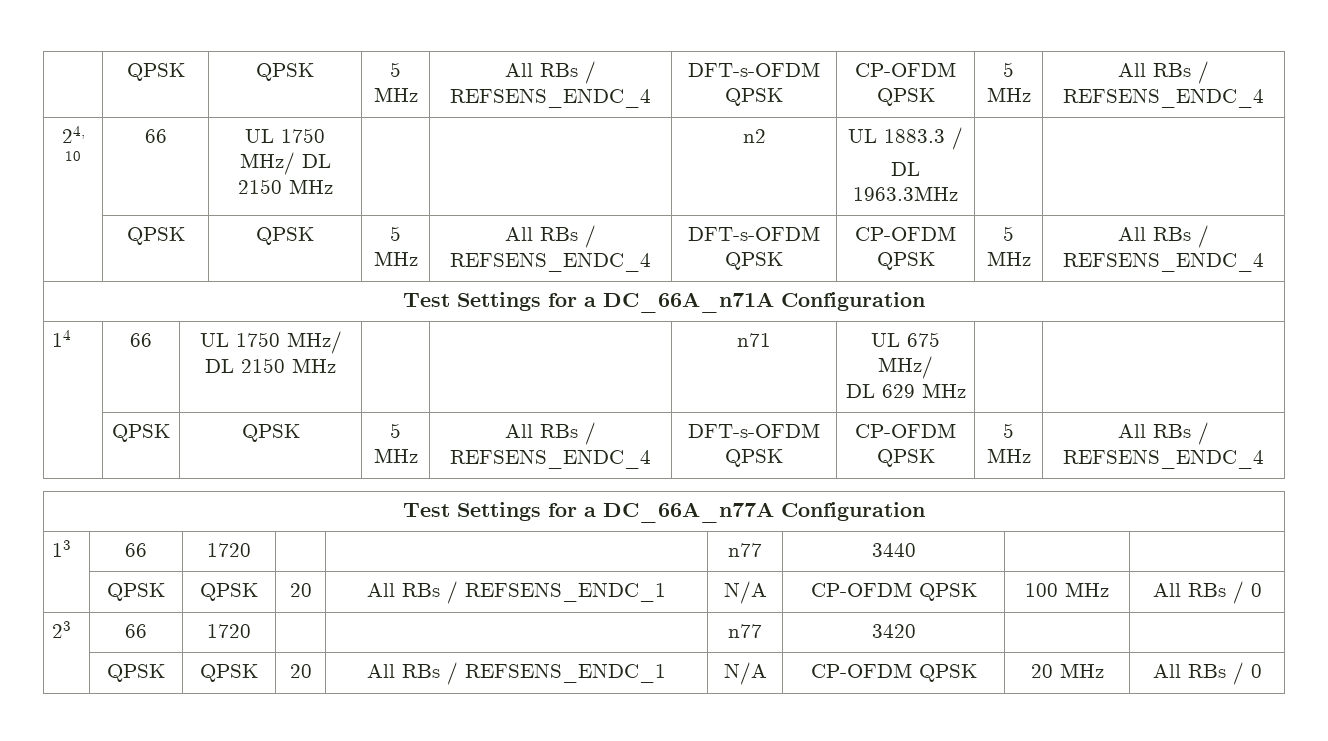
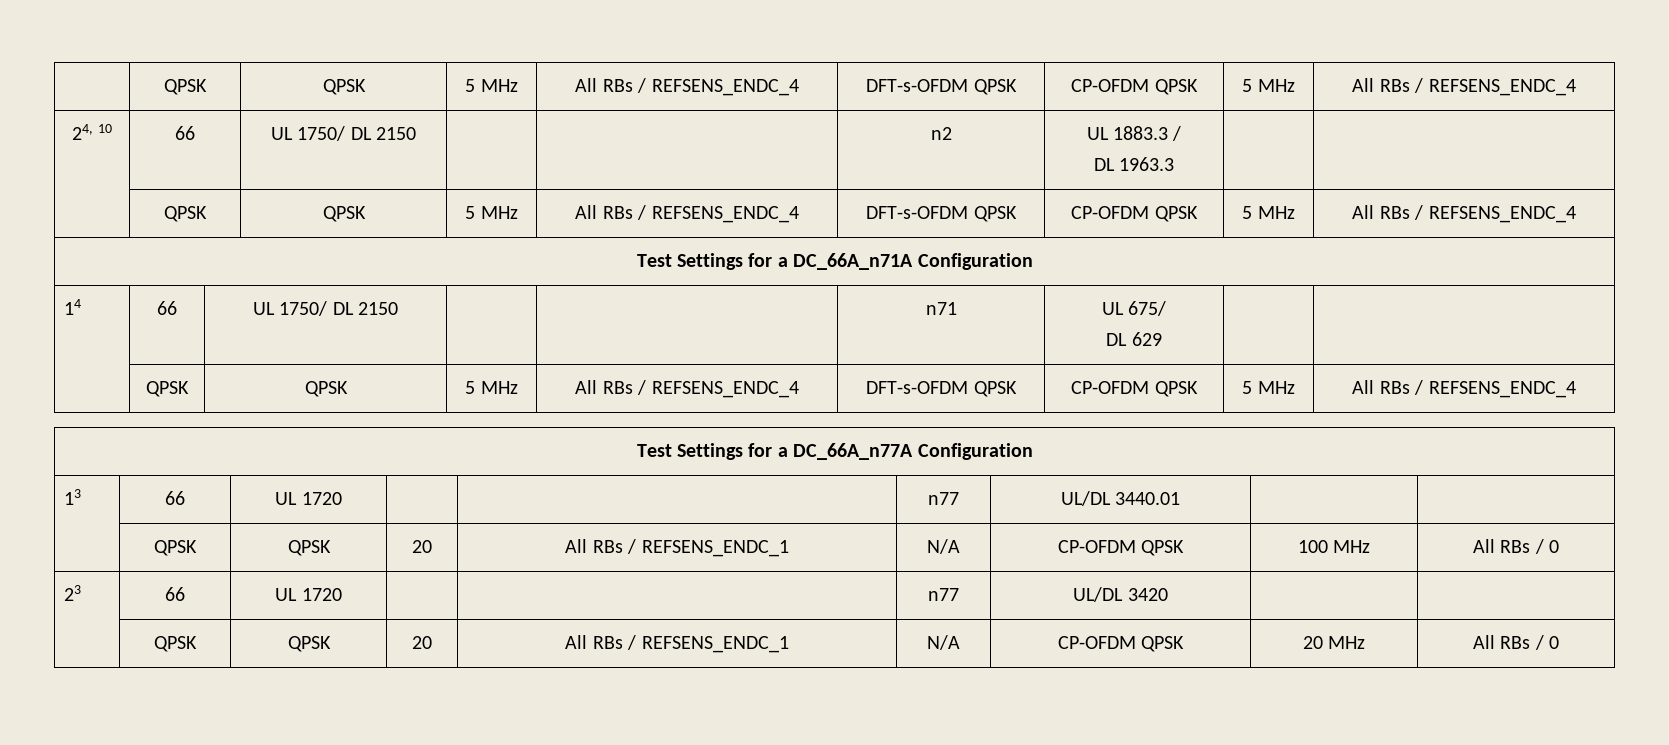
- 24, 10 | 66 | UL 1750 MHz/ DL 2150 MHz | | | n2 | UL 1883.3 /
- DL 1963.3MHz | |
+ 24, 10 | 66 | UL 1750/ DL 2150 | | | n2 | UL 1883.3 /
+ DL 1963.3 | |
- 14 | 66 | UL 1750 MHz/ DL 2150 MHz | | | n71 | UL 675 MHz/
- DL 629 MHz | |
+ 14 | 66 | UL 1750/ DL 2150 | | | n71 | UL 675/
+ DL 629 | |
- 13 | 66 | 1720 | | | n77 | 3440 | |
+ 13 | 66 | UL 1720 | | | n77 | UL/DL 3440.01 | |
- 23 | 66 | 1720 | | | n77 | 3420 | |
+ 23 | 66 | UL 1720 | | | n77 | UL/DL 3420 | |

